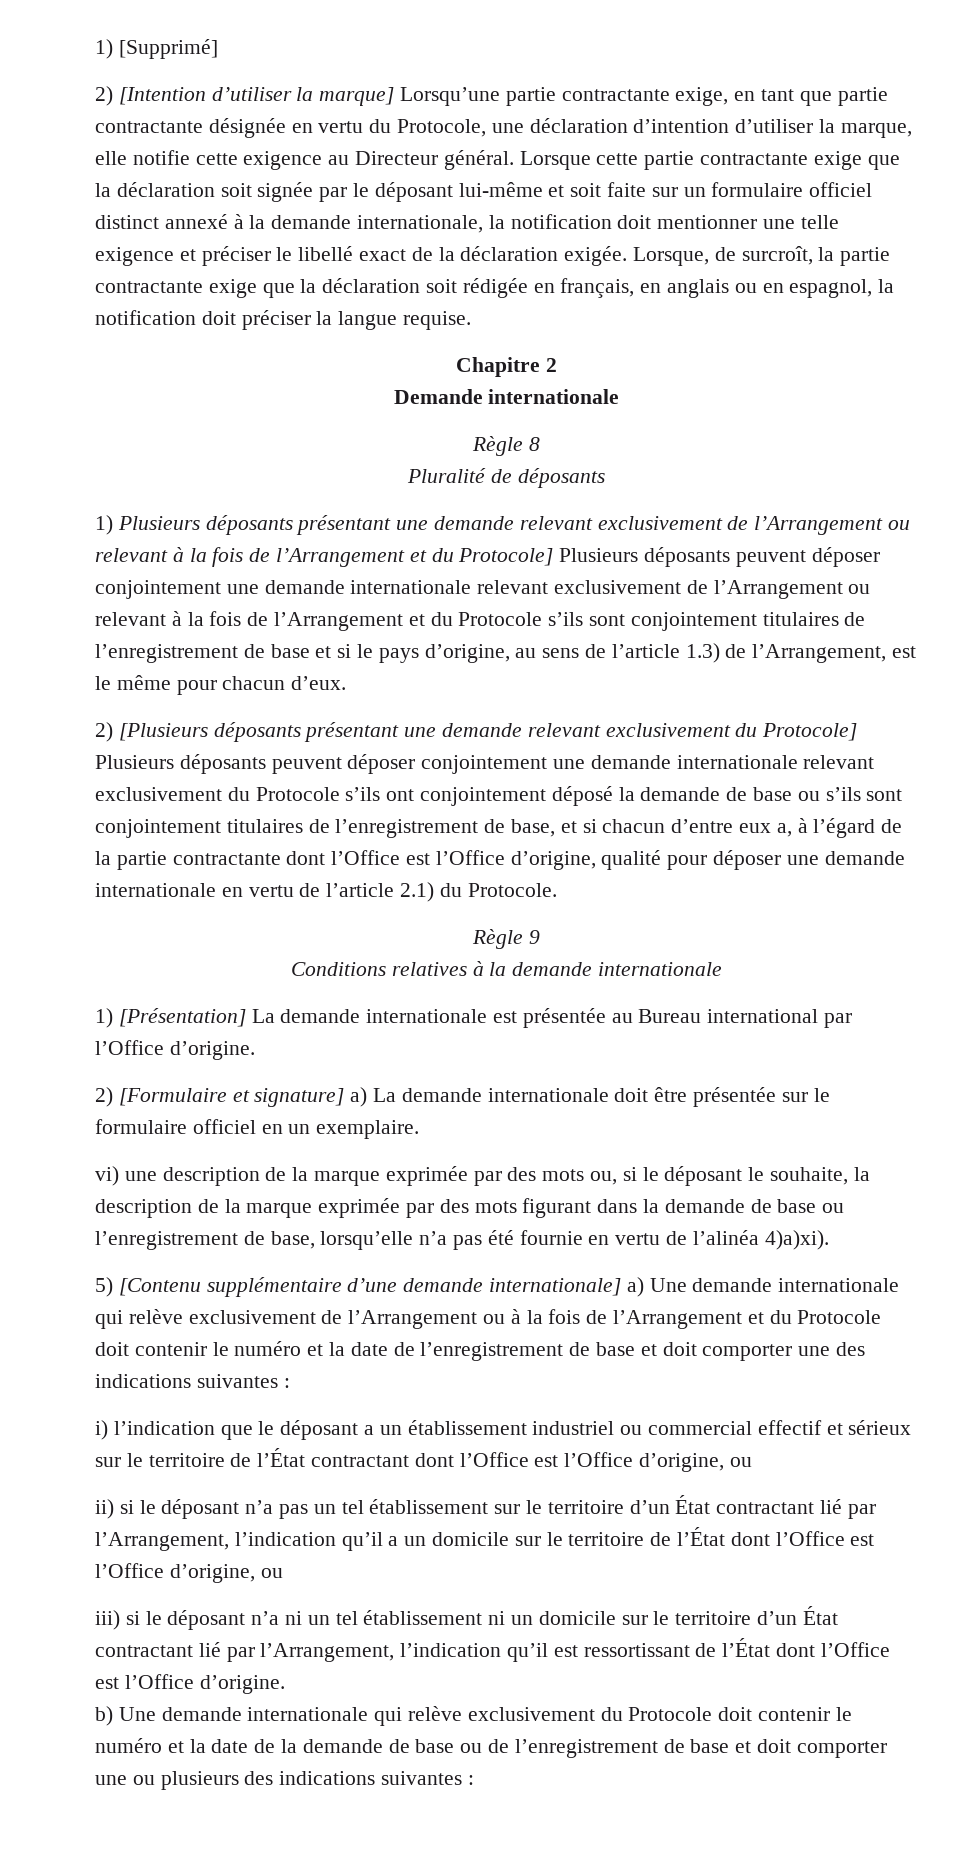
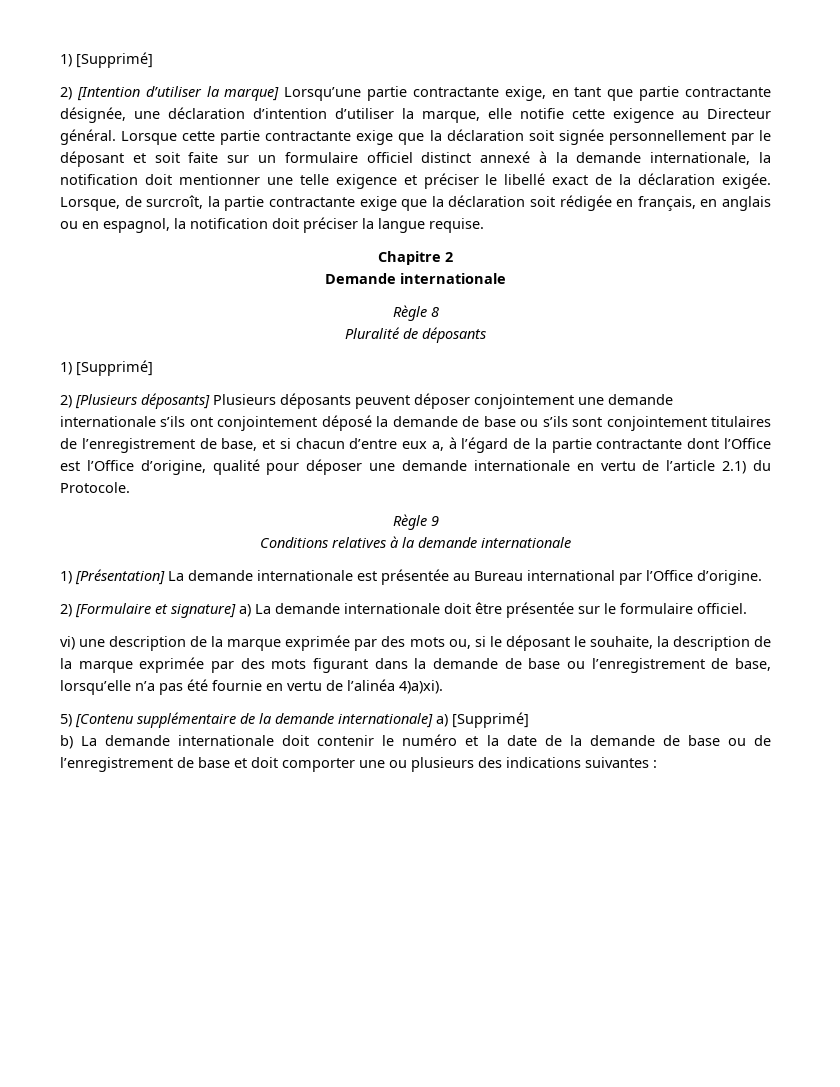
- 2) [Intention d’utiliser la marque] Lorsqu’une partie contractante exige, en tant que partie contractante désignée en vertu du Protocole, une déclaration d’intention d’utiliser la marque, elle notifie cette exigence au Directeur général.
+ 2) [Intention d’utiliser la marque] Lorsqu’une partie contractante exige, en tant que partie contractante désignée, une déclaration d’intention d’utiliser la marque, elle notifie cette exigence au Directeur général.
- Lorsque cette partie contractante exige que la déclaration soit signée par le déposant lui-même et soit faite sur un formulaire officiel distinct annexé à la demande internationale, la notification doit mentionner une telle exigence et préciser le libellé exact de la déclaration exigée.
+ Lorsque cette partie contractante exige que la déclaration soit signée personnellement par le déposant et soit faite sur un formulaire officiel distinct annexé à la demande internationale, la notification doit mentionner une telle exigence et préciser le libellé exact de la déclaration exigée.
  Pluralité de déposants
- 1) Plusieurs déposants présentant une demande relevant exclusivement de l’Arrangement ou relevant à la fois de l’Arrangement et du Protocole] Plusieurs déposants peuvent déposer conjointement une demande internationale relevant exclusivement de l’Arrangement ou relevant à la fois de l’Arrangement et du Protocole s’ils sont conjointement titulaires de l’enregistrement de base et si le pays d’origine, au sens de l’article 1.3) de l’Arrangement, est le même pour chacun d’eux.
- 2) [Plusieurs déposants présentant une demande relevant exclusivement du Protocole] Plusieurs déposants peuvent déposer conjointement une demande internationale relevant exclusivement du Protocole s’ils ont conjointement déposé la demande de base ou s’ils sont conjointement titulaires de l’enregistrement de base, et si chacun d’entre eux a, à l’égard de la partie contractante dont l’Office est l’Office d’origine, qualité pour déposer une demande internationale en vertu de l’article 2.1) du Protocole.
+ 1) [Supprimé]
+ 2) [Plusieurs déposants] Plusieurs déposants peuvent déposer conjointement une demande internationale s’ils ont conjointement déposé la demande de base ou s’ils sont conjointement titulaires de l’enregistrement de base, et si chacun d’entre eux a, à l’égard de la partie contractante dont l’Office est l’Office d’origine, qualité pour déposer une demande internationale en vertu de l’article 2.1) du Protocole.
- 2) [Formulaire et signature] a) La demande internationale doit être présentée sur le formulaire officiel en un exemplaire.
+ 2) [Formulaire et signature] a) La demande internationale doit être présentée sur le formulaire officiel.
- 5) [Contenu supplémentaire d’une demande internationale] a) Une demande internationale qui relève exclusivement de l’Arrangement ou à la fois de l’Arrangement et du Protocole doit contenir le numéro et la date de l’enregistrement de base et doit comporter une des indications suivantes :
- i) l’indication que le déposant a un établissement industriel ou commercial effectif et sérieux sur le territoire de l’État contractant dont l’Office est l’Office d’origine, ou
- ii) si le déposant n’a pas un tel établissement sur le territoire d’un État contractant lié par l’Arrangement, l’indication qu’il a un domicile sur le territoire de l’État dont l’Office est l’Office d’origine, ou
- iii) si le déposant n’a ni un tel établissement ni un domicile sur le territoire d’un État contractant lié par l’Arrangement, l’indication qu’il est ressortissant de l’État dont l’Office est l’Office d’origine.
- b) Une demande internationale qui relève exclusivement du Protocole doit contenir le numéro et la date de la demande de base ou de l’enregistrement de base et doit comporter une ou plusieurs des indications suivantes :
+ 5) [Contenu supplémentaire de la demande internationale] a) [Supprimé]
+ b) La demande internationale doit contenir le numéro et la date de la demande de base ou de l’enregistrement de base et doit comporter une ou plusieurs des indications suivantes :

